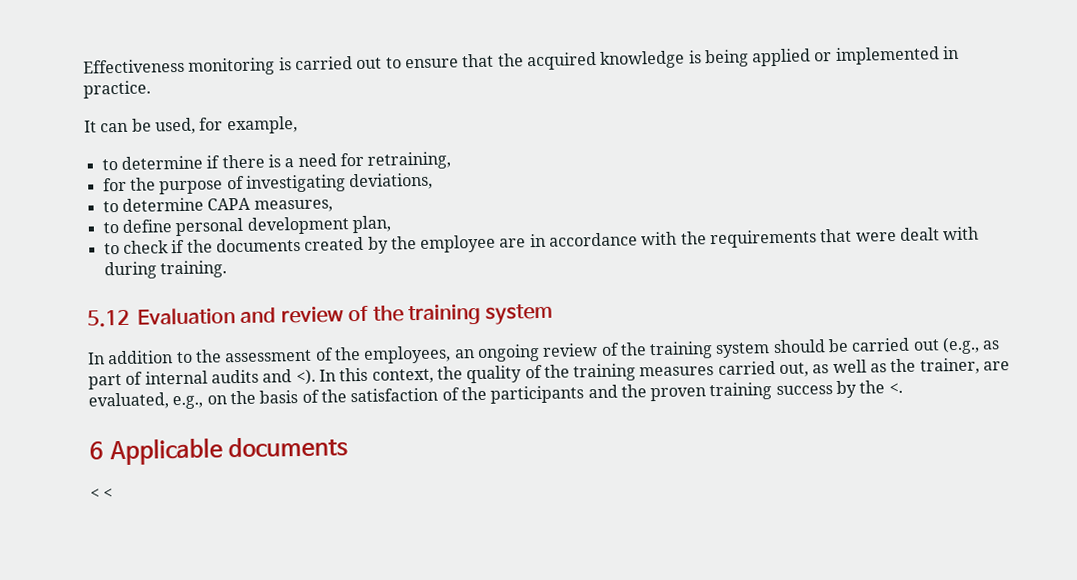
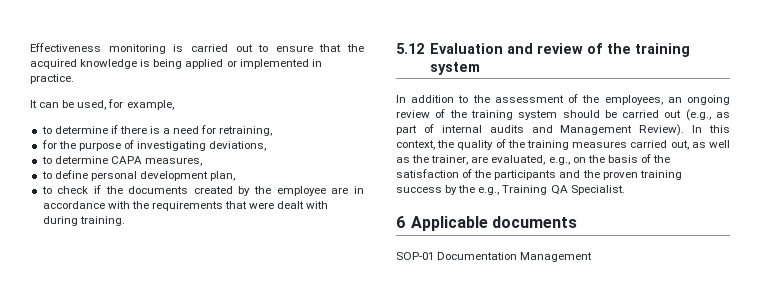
- In addition to the assessment of the employees, an ongoing review of the training system should be carried out (e.g., as part of internal audits and <).
+ In addition to the assessment of the employees, an ongoing review of the training system should be carried out (e.g., as part of internal audits and Management Review).
- In this context, the quality of the training measures carried out, as well as the trainer, are evaluated, e.g., on the basis of the satisfaction of the participants and the proven training success by the <.
+ In this context, the quality of the training measures carried out, as well as the trainer, are evaluated, e.g., on the basis of the satisfaction of the participants and the proven training success by the e.g., Training QA Specialist.
- < <
+ SOP-01 Documentation Management

